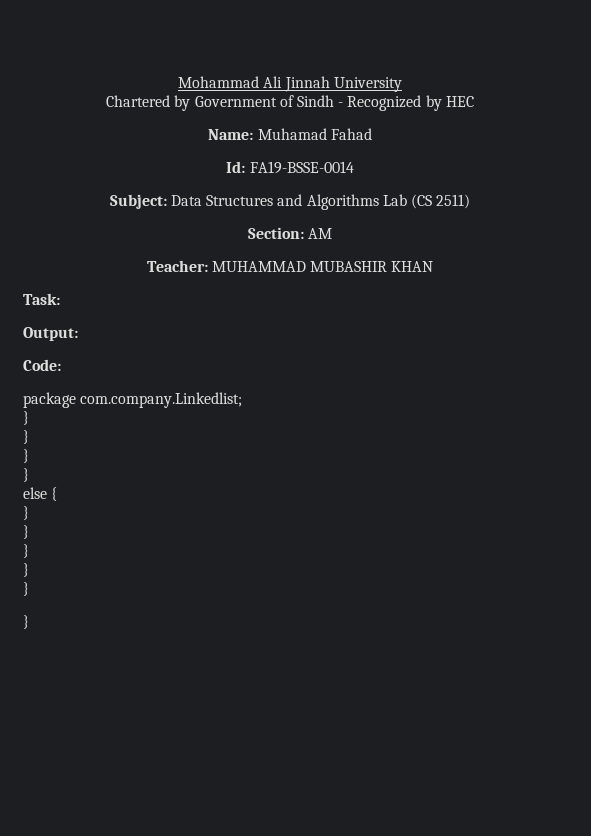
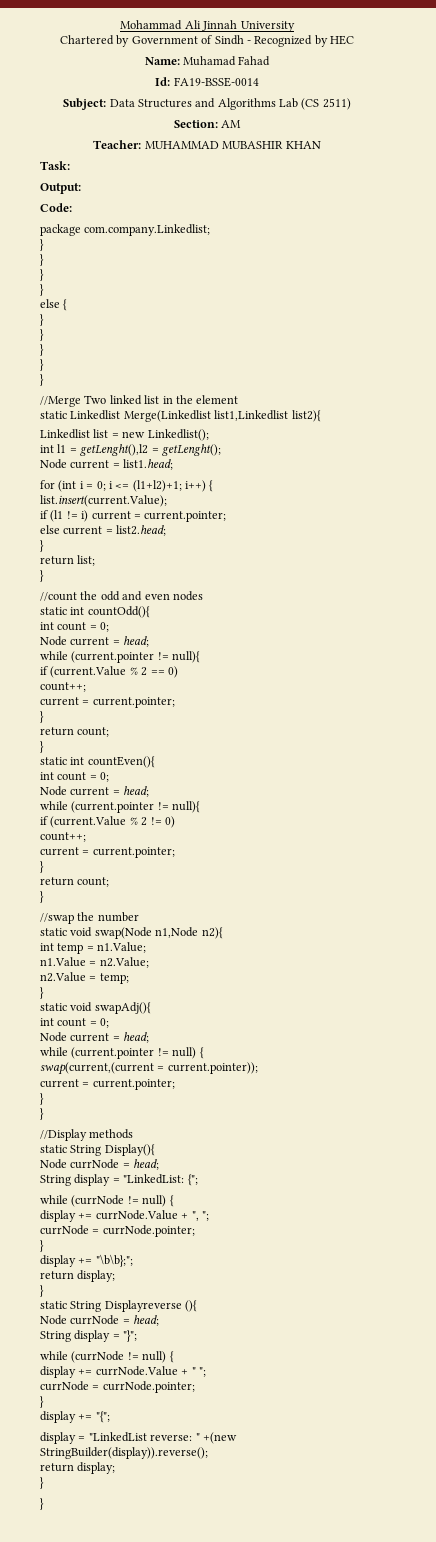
+ //Merge Two linked list in the element
+ static Linkedlist Merge(Linkedlist list1,Linkedlist list2){
+ Linkedlist list = new Linkedlist();
+ int l1 = getLenght(),l2 = getLenght();
+ Node current = list1.head;
+ for (int i = 0; i <= (l1+l2)+1; i++) {
+ list.insert(current.Value);
+ if (l1 != i) current = current.pointer;
+ else current = list2.head;
+ }
+ return list;
+ }
+ //count the odd and even nodes
+ static int countOdd(){
+ int count = 0;
+ Node current = head;
+ while (current.pointer != null){
+ if (current.Value % 2 == 0)
+ count++;
+ current = current.pointer;
+ }
+ return count;
+ }
+ static int countEven(){
+ int count = 0;
+ Node current = head;
+ while (current.pointer != null){
+ if (current.Value % 2 != 0)
+ count++;
+ current = current.pointer;
+ }
+ return count;
+ }
+ //swap the number
+ static void swap(Node n1,Node n2){
+ int temp = n1.Value;
+ n1.Value = n2.Value;
+ n2.Value = temp;
+ }
+ static void swapAdj(){
+ int count = 0;
+ Node current = head;
+ while (current.pointer != null) {
+ swap(current,(current = current.pointer));
+ current = current.pointer;
+ }
+ }
+ //Display methods
+ static String Display(){
+ Node currNode = head;
+ String display = "LinkedList: {";
+ while (currNode != null) {
+ display += currNode.Value + ", ";
+ currNode = currNode.pointer;
+ }
+ display += "\b\b};";
+ return display;
+ }
+ static String Displayreverse (){
+ Node currNode = head;
+ String display = "}";
+ while (currNode != null) {
+ display += currNode.Value + " ";
+ currNode = currNode.pointer;
+ }
+ display += "{";
+ display = "LinkedList reverse: " +(new StringBuilder(display)).reverse();
+ return display;
+ }

